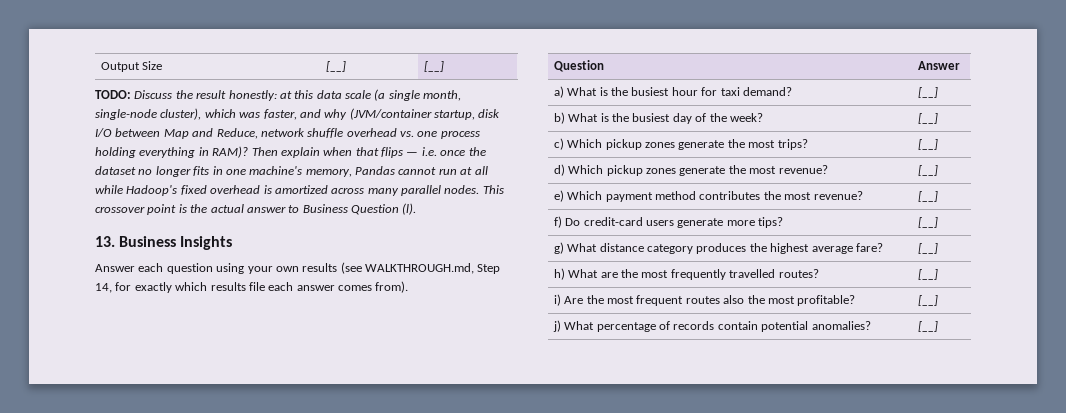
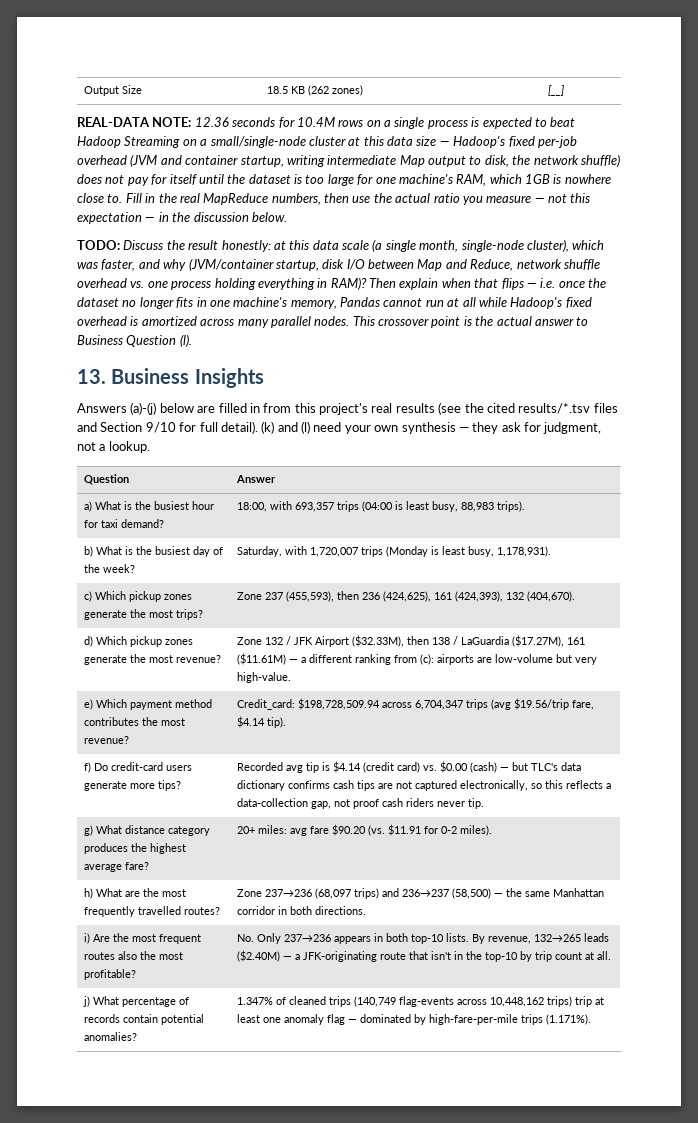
- Output Size | [__] | [__]
+ Output Size | 18.5 KB (262 zones) | [__]
+ REAL-DATA NOTE: 12.36 seconds for 10.4M rows on a single process is expected to beat Hadoop Streaming on a small/single-node cluster at this data size — Hadoop's fixed per-job overhead (JVM and container startup, writing intermediate Map output to disk, the network shuffle) does not pay for itself until the dataset is too large for one machine's RAM, which 1GB is nowhere close to. Fill in the real MapReduce numbers, then use the actual ratio you measure — not this expectation — in the discussion below.
- Answer each question using your own results (see WALKTHROUGH.md, Step 14, for exactly which results file each answer comes from).
+ Answers (a)-(j) below are filled in from this project's real results (see the cited results/*.tsv files and Section 9/10 for full detail). (k) and (l) need your own synthesis — they ask for judgment, not a lookup.
- a) What is the busiest hour for taxi demand? | [__]
+ a) What is the busiest hour for taxi demand? | 18:00, with 693,357 trips (04:00 is least busy, 88,983 trips).
- b) What is the busiest day of the week? | [__]
+ b) What is the busiest day of the week? | Saturday, with 1,720,007 trips (Monday is least busy, 1,178,931).
- c) Which pickup zones generate the most trips? | [__]
+ c) Which pickup zones generate the most trips? | Zone 237 (455,593), then 236 (424,625), 161 (424,393), 132 (404,670).
- d) Which pickup zones generate the most revenue? | [__]
+ d) Which pickup zones generate the most revenue? | Zone 132 / JFK Airport ($32.33M), then 138 / LaGuardia ($17.27M), 161 ($11.61M) — a different ranking from (c): airports are low-volume but very high-value.
- e) Which payment method contributes the most revenue? | [__]
+ e) Which payment method contributes the most revenue? | Credit_card: $198,728,509.94 across 6,704,347 trips (avg $19.56/trip fare, $4.14 tip).
- f) Do credit-card users generate more tips? | [__]
+ f) Do credit-card users generate more tips? | Recorded avg tip is $4.14 (credit card) vs. $0.00 (cash) — but TLC's data dictionary confirms cash tips are not captured electronically, so this reflects a data-collection gap, not proof cash riders never tip.
- g) What distance category produces the highest average fare? | [__]
+ g) What distance category produces the highest average fare? | 20+ miles: avg fare $90.20 (vs. $11.91 for 0-2 miles).
- h) What are the most frequently travelled routes? | [__]
+ h) What are the most frequently travelled routes? | Zone 237→236 (68,097 trips) and 236→237 (58,500) — the same Manhattan corridor in both directions.
- i) Are the most frequent routes also the most profitable? | [__]
+ i) Are the most frequent routes also the most profitable? | No. Only 237→236 appears in both top-10 lists. By revenue, 132→265 leads ($2.40M) — a JFK-originating route that isn't in the top-10 by trip count at all.
- j) What percentage of records contain potential anomalies? | [__]
+ j) What percentage of records contain potential anomalies? | 1.347% of cleaned trips (140,749 flag-events across 10,448,162 trips) trip at least one anomaly flag — dominated by high-fare-per-mile trips (1.171%).

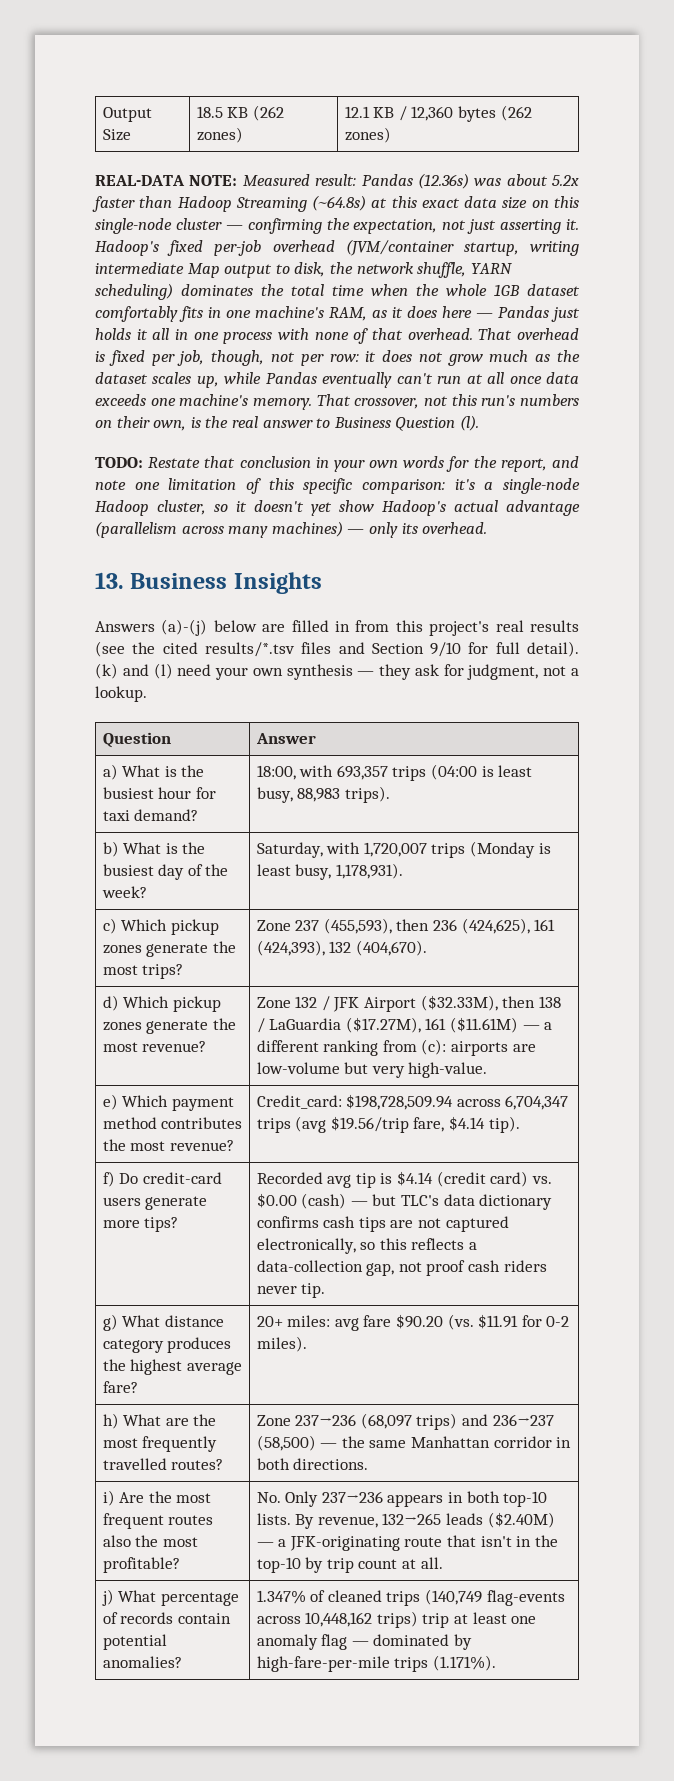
- Output Size | 18.5 KB (262 zones) | [__]
- REAL-DATA NOTE: 12.36 seconds for 10.4M rows on a single process is expected to beat Hadoop Streaming on a small/single-node cluster at this data size — Hadoop's fixed per-job overhead (JVM and container startup, writing intermediate Map output to disk, the network shuffle) does not pay for itself until the dataset is too large for one machine's RAM, which 1GB is nowhere close to. Fill in the real MapReduce numbers, then use the actual ratio you measure — not this expectation — in the discussion below.
- TODO: Discuss the result honestly: at this data scale (a single month, single-node cluster), which was faster, and why (JVM/container startup, disk I/O between Map and Reduce, network shuffle overhead vs. one process holding everything in RAM)? Then explain when that flips — i.e. once the dataset no longer fits in one machine's memory, Pandas cannot run at all while Hadoop's fixed overhead is amortized across many parallel nodes. This crossover point is the actual answer to Business Question (l).
+ Output Size | 18.5 KB (262 zones) | 12.1 KB / 12,360 bytes (262 zones)
+ REAL-DATA NOTE: Measured result: Pandas (12.36s) was about 5.2x faster than Hadoop Streaming (~64.8s) at this exact data size on this single-node cluster — confirming the expectation, not just asserting it. Hadoop's fixed per-job overhead (JVM/container startup, writing intermediate Map output to disk, the network shuffle, YARN scheduling) dominates the total time when the whole 1GB dataset comfortably fits in one machine's RAM, as it does here — Pandas just holds it all in one process with none of that overhead. That overhead is fixed per job, though, not per row: it does not grow much as the dataset scales up, while Pandas eventually can't run at all once data exceeds one machine's memory. That crossover, not this run's numbers on their own, is the real answer to Business Question (l).
+ TODO: Restate that conclusion in your own words for the report, and note one limitation of this specific comparison: it's a single-node Hadoop cluster, so it doesn't yet show Hadoop's actual advantage (parallelism across many machines) — only its overhead.

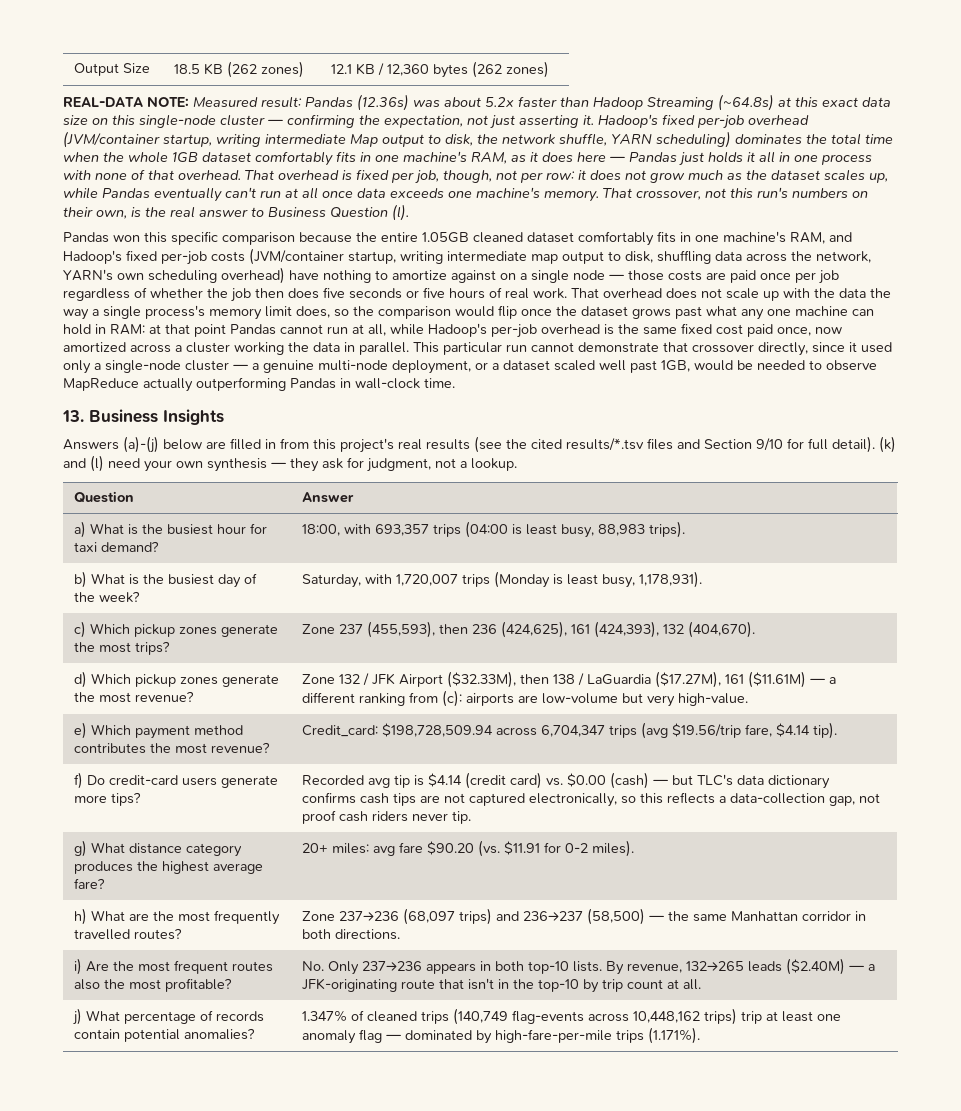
- TODO: Restate that conclusion in your own words for the report, and note one limitation of this specific comparison: it's a single-node Hadoop cluster, so it doesn't yet show Hadoop's actual advantage (parallelism across many machines) — only its overhead.
+ Pandas won this specific comparison because the entire 1.05GB cleaned dataset comfortably fits in one machine's RAM, and Hadoop's fixed per-job costs (JVM/container startup, writing intermediate map output to disk, shuffling data across the network, YARN's own scheduling overhead) have nothing to amortize against on a single node — those costs are paid once per job regardless of whether the job then does five seconds or five hours of real work. That overhead does not scale up with the data the way a single process's memory limit does, so the comparison would flip once the dataset grows past what any one machine can hold in RAM: at that point Pandas cannot run at all, while Hadoop's per-job overhead is the same fixed cost paid once, now amortized across a cluster working the data in parallel. This particular run cannot demonstrate that crossover directly, since it used only a single-node cluster — a genuine multi-node deployment, or a dataset scaled well past 1GB, would be needed to observe MapReduce actually outperforming Pandas in wall-clock time.

